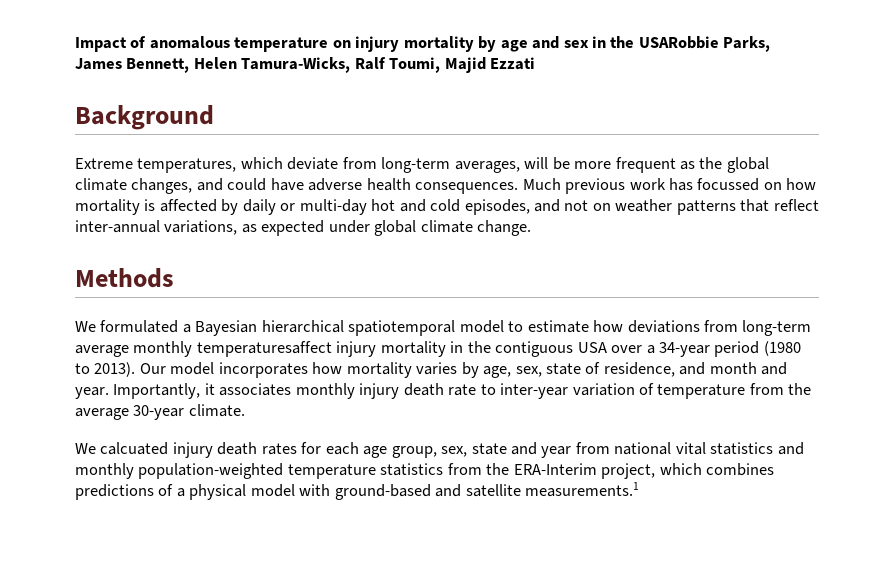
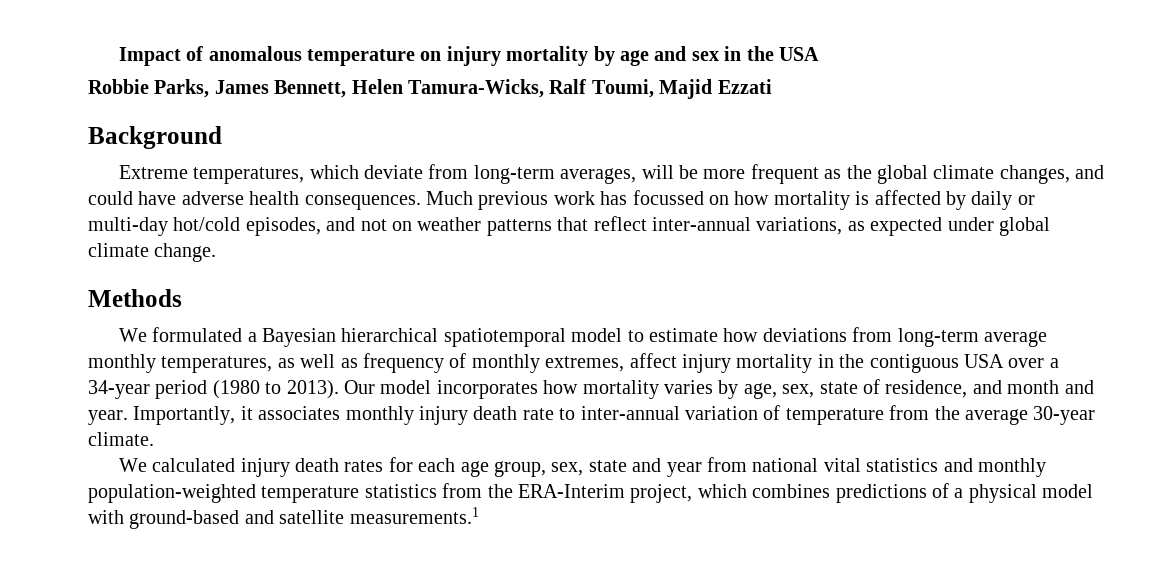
- Impact of anomalous temperature on injury mortality by age and sex in the USARobbie Parks, James Bennett, Helen Tamura-Wicks, Ralf Toumi, Majid Ezzati
+ Impact of anomalous temperature on injury mortality by age and sex in the USA
+ Robbie Parks, James Bennett, Helen Tamura-Wicks, Ralf Toumi, Majid Ezzati
- Much previous work has focussed on how mortality is affected by daily or multi-day hot and cold episodes, and not on weather patterns that reflect inter-annual variations, as expected under global climate change.
+ Much previous work has focussed on how mortality is affected by daily or multi-day hot/cold episodes, and not on weather patterns that reflect inter-annual variations, as expected under global climate change.
- We formulated a Bayesian hierarchical spatiotemporal model to estimate how deviations from long-term average monthly temperaturesaffect injury mortality in the contiguous USA over a 34-year period (1980 to 2013).
+ We formulated a Bayesian hierarchical spatiotemporal model to estimate how deviations from long-term average monthly temperatures, as well as frequency of monthly extremes, affect injury mortality in the contiguous USA over a 34-year period (1980 to 2013).
- Importantly, it associates monthly injury death rate to inter-year variation of temperature from the average 30-year climate.
+ Importantly, it associates monthly injury death rate to inter-annual variation of temperature from the average 30-year climate.
- We calcuated injury death rates for each age group, sex, state and year from national vital statistics and monthly population-weighted temperature statistics from the ERA-Interim project, which combines predictions of a physical model with ground-based and satellite measurements.1
+ We calculated injury death rates for each age group, sex, state and year from national vital statistics and monthly population-weighted temperature statistics from the ERA-Interim project, which combines predictions of a physical model with ground-based and satellite measurements.1

